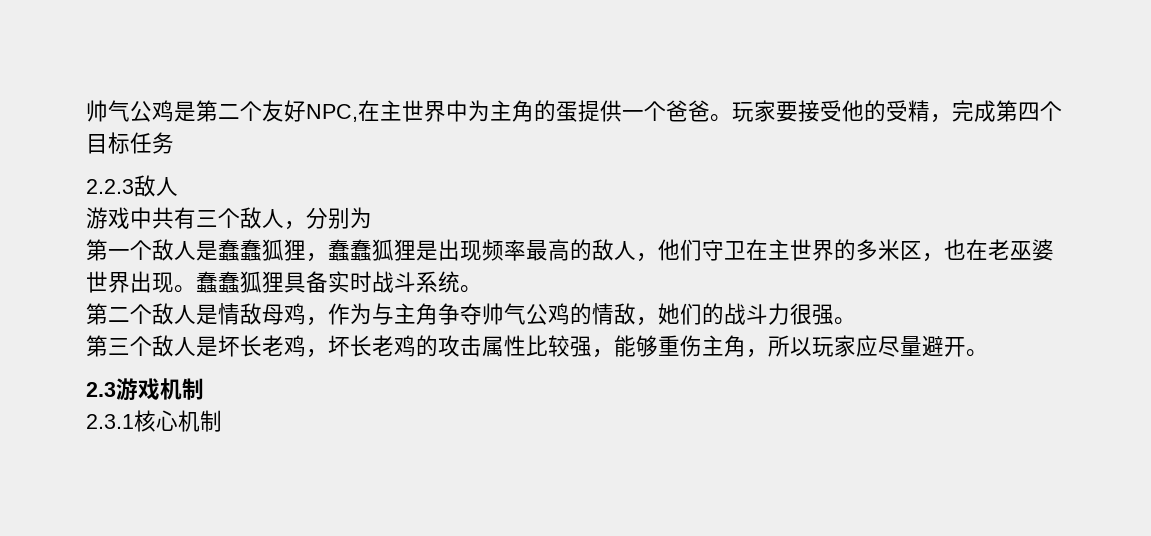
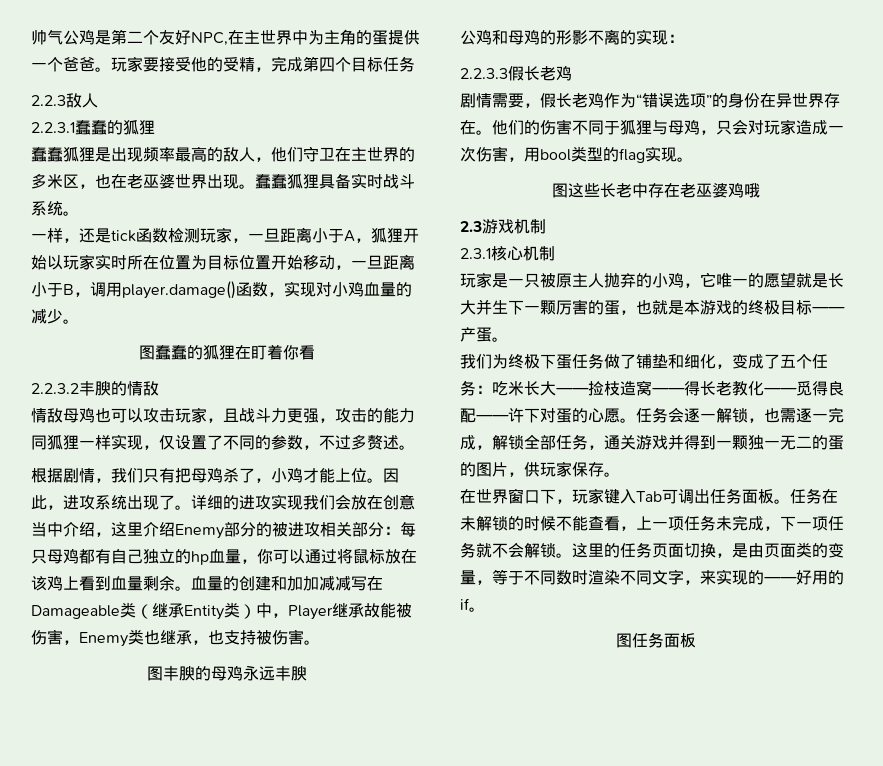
- 游戏中共有三个敌人，分别为
- 第一个敌人是蠢蠢狐狸，蠢蠢狐狸是出现频率最高的敌人，他们守卫在主世界的多米区，也在老巫婆世界出现。
+ 2.2.3.1蠢蠢的狐狸
+ 蠢蠢狐狸是出现频率最高的敌人，他们守卫在主世界的多米区，也在老巫婆世界出现。
- 第二个敌人是情敌母鸡，作为与主角争夺帅气公鸡的情敌，她们的战斗力很强。
- 第三个敌人是坏长老鸡，坏长老鸡的攻击属性比较强，能够重伤主角，所以玩家应尽量避开。
+ 一样，还是tick函数检测玩家，一旦距离小于A，狐狸开始以玩家实时所在位置为目标位置开始移动，一旦距离小于B，调用player.damage()函数，实现对小鸡血量的减少。
+ 图蠢蠢的狐狸在盯着你看
+ 2.2.3.2丰腴的情敌
+ 情敌母鸡也可以攻击玩家，且战斗力更强，攻击的能力同狐狸一样实现，仅设置了不同的参数，不过多赘述。
+ 根据剧情，我们只有把母鸡杀了，小鸡才能上位。因此，进攻系统出现了。详细的进攻实现我们会放在创意当中介绍，这里介绍Enemy部分的被进攻相关部分：每只母鸡都有自己独立的hp血量，你可以通过将鼠标放在该鸡上看到血量剩余。血量的创建和加加减减写在Damageable类（继承Entity类）中，Player继承故能被伤害，Enemy类也继承，也支持被伤害。
+ 图丰腴的母鸡永远丰腴
+ 公鸡和母鸡的形影不离的实现：
+ 2.2.3.3假长老鸡
+ 剧情需要，假长老鸡作为“错误选项”的身份在异世界存在。他们的伤害不同于狐狸与母鸡，只会对玩家造成一次伤害，用bool类型的flag实现。
+ 图这些长老中存在老巫婆鸡哦
+ 玩家是一只被原主人抛弃的小鸡，它唯一的愿望就是长大并生下一颗厉害的蛋，也就是本游戏的终极目标——产蛋。
+ 我们为终极下蛋任务做了铺垫和细化，变成了五个任务：吃米长大——捡枝造窝——得长老教化——觅得良配——许下对蛋的心愿。任务会逐一解锁，也需逐一完成，解锁全部任务，通关游戏并得到一颗独一无二的蛋的图片，供玩家保存。
+ 在世界窗口下，玩家键入Tab可调出任务面板。任务在未解锁的时候不能查看，上一项任务未完成，下一项任务就不会解锁。这里的任务页面切换，是由页面类的变量，等于不同数时渲染不同文字，来实现的——好用的if。
+ 图任务面板

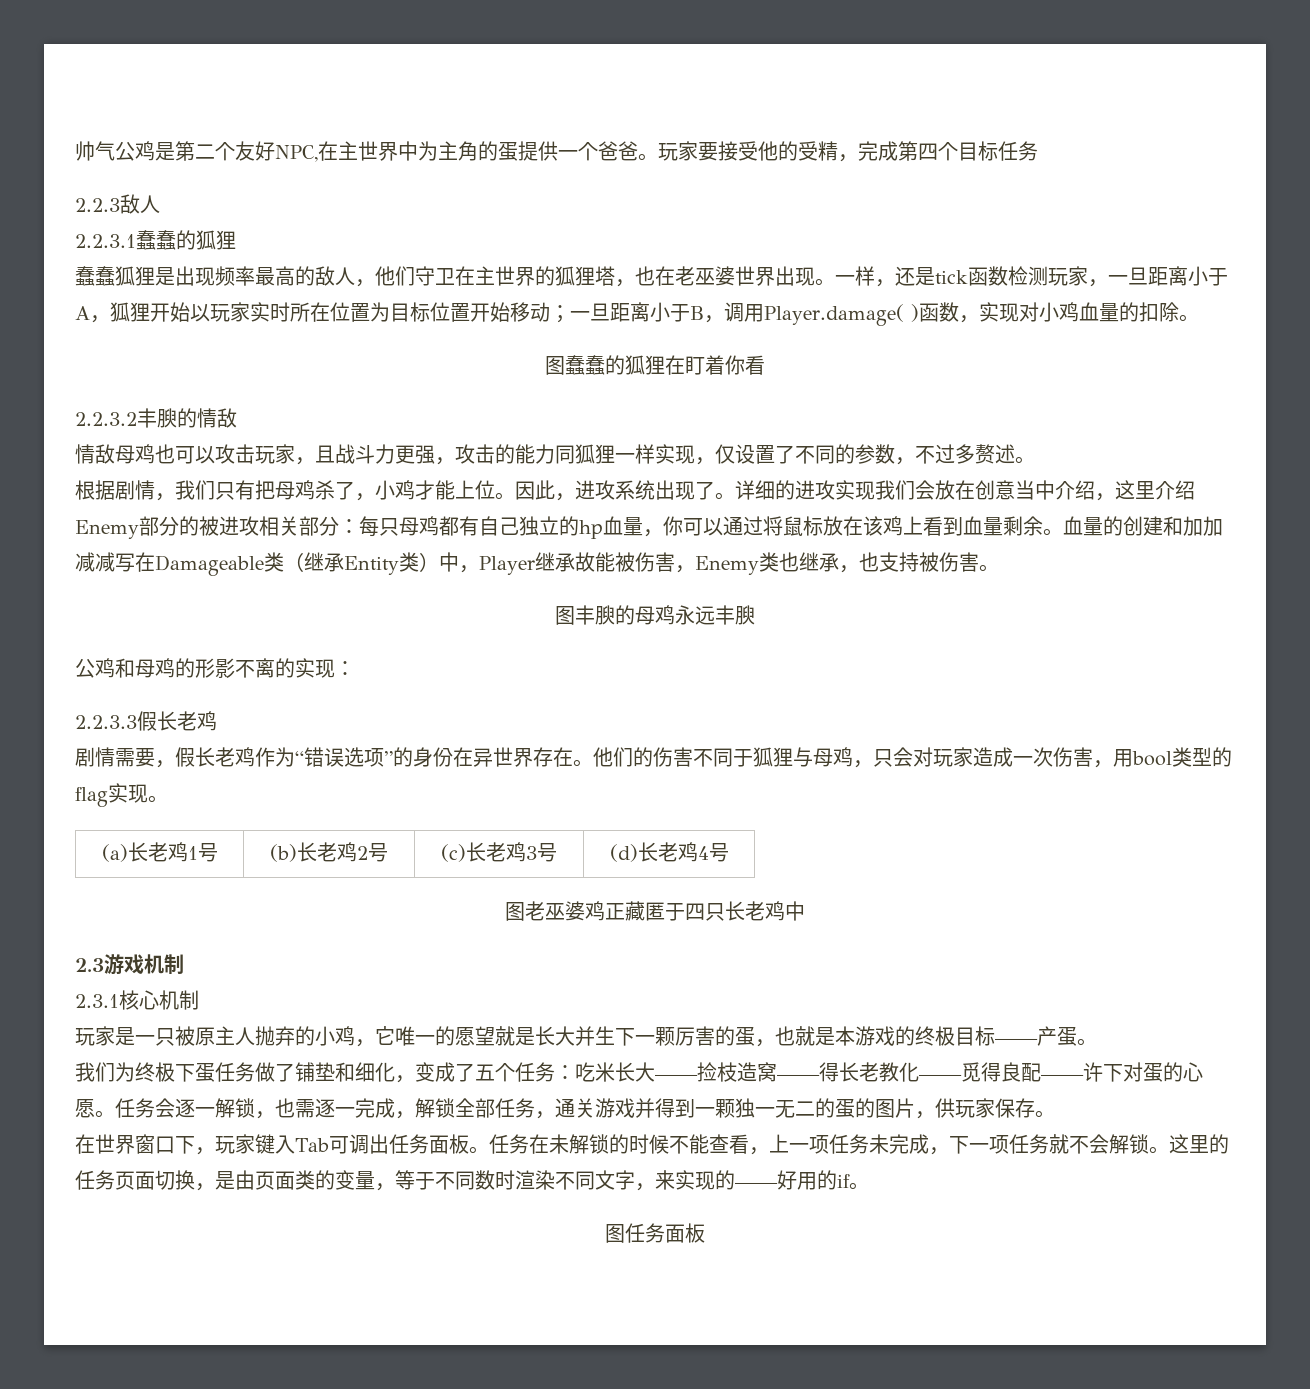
- 蠢蠢狐狸是出现频率最高的敌人，他们守卫在主世界的多米区，也在老巫婆世界出现。蠢蠢狐狸具备实时战斗系统。
- 一样，还是tick函数检测玩家，一旦距离小于A，狐狸开始以玩家实时所在位置为目标位置开始移动，一旦距离小于B，调用player.damage()函数，实现对小鸡血量的减少。
+ 蠢蠢狐狸是出现频率最高的敌人，他们守卫在主世界的狐狸塔，也在老巫婆世界出现。一样，还是tick函数检测玩家，一旦距离小于A，狐狸开始以玩家实时所在位置为目标位置开始移动；一旦距离小于B，调用Player.damage( )函数，实现对小鸡血量的扣除。
- 图这些长老中存在老巫婆鸡哦
+ (a)长老鸡1号 | (b)长老鸡2号 | (c)长老鸡3号 | (d)长老鸡4号
+ 图老巫婆鸡正藏匿于四只长老鸡中

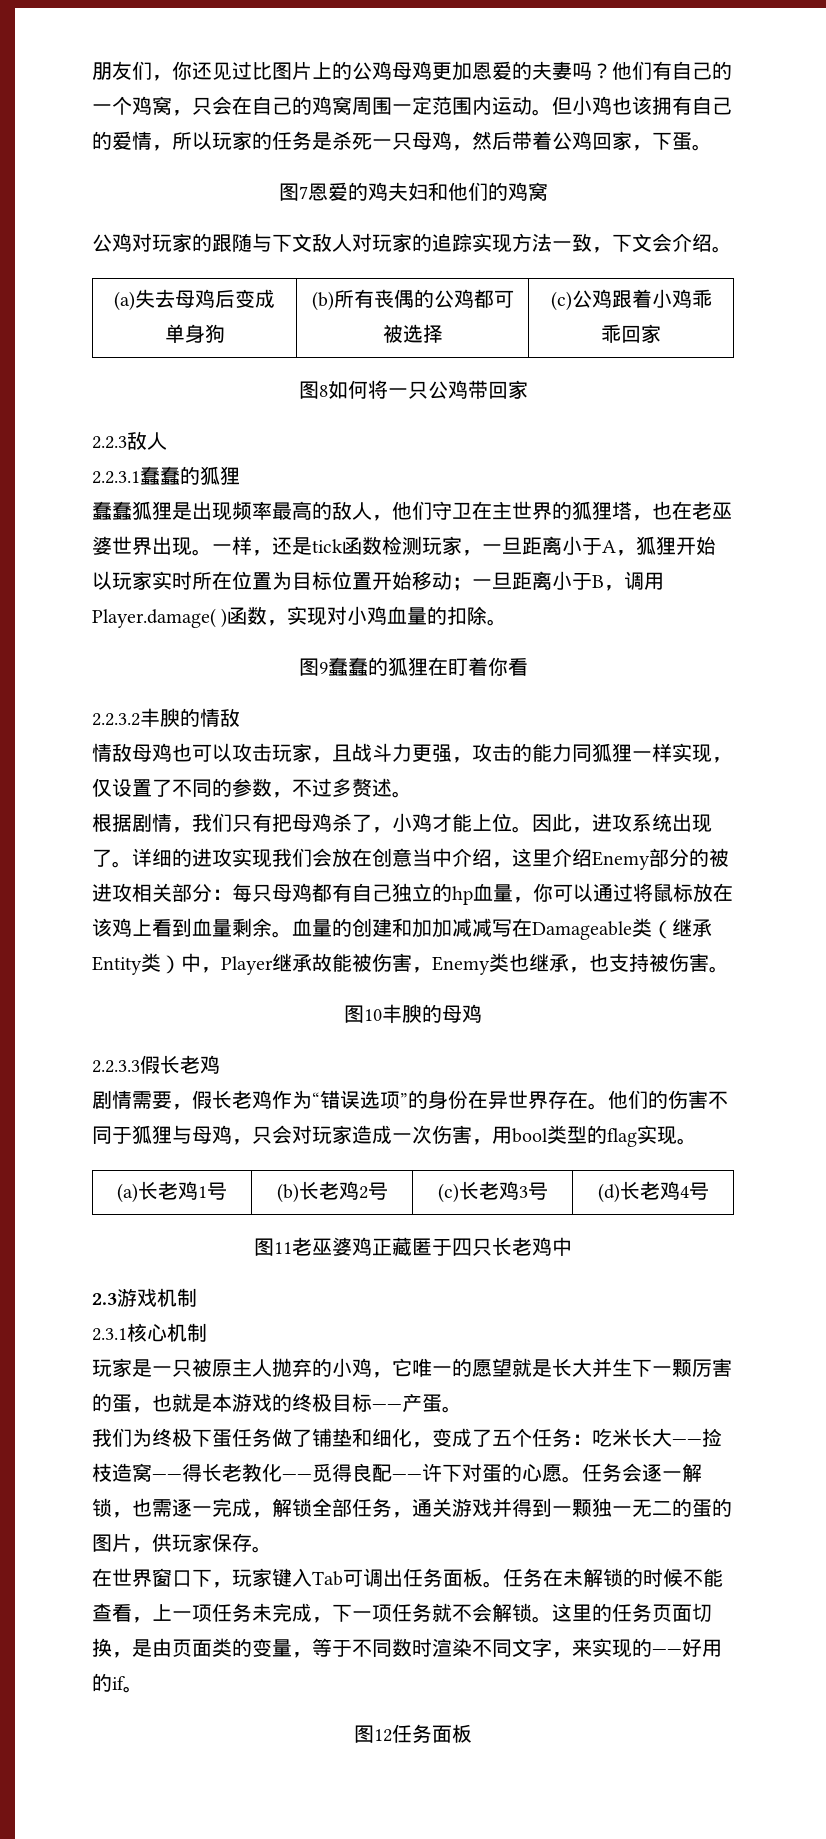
- 帅气公鸡是第二个友好NPC,在主世界中为主角的蛋提供一个爸爸。玩家要接受他的受精，完成第四个目标任务
+ 朋友们，你还见过比图片上的公鸡母鸡更加恩爱的夫妻吗？他们有自己的一个鸡窝，只会在自己的鸡窝周围一定范围内运动。但小鸡也该拥有自己的爱情，所以玩家的任务是杀死一只母鸡，然后带着公鸡回家，下蛋。
+ 图7恩爱的鸡夫妇和他们的鸡窝
+ 公鸡对玩家的跟随与下文敌人对玩家的追踪实现方法一致，下文会介绍。
+ (a)失去母鸡后变成单身狗 | (b)所有丧偶的公鸡都可被选择 | (c)公鸡跟着小鸡乖乖回家
+ 图8如何将一只公鸡带回家
- 图蠢蠢的狐狸在盯着你看
+ 图9蠢蠢的狐狸在盯着你看
- 图丰腴的母鸡永远丰腴
- 公鸡和母鸡的形影不离的实现：
+ 图10丰腴的母鸡
- 图老巫婆鸡正藏匿于四只长老鸡中
+ 图11老巫婆鸡正藏匿于四只长老鸡中
- 图任务面板
+ 图12任务面板

